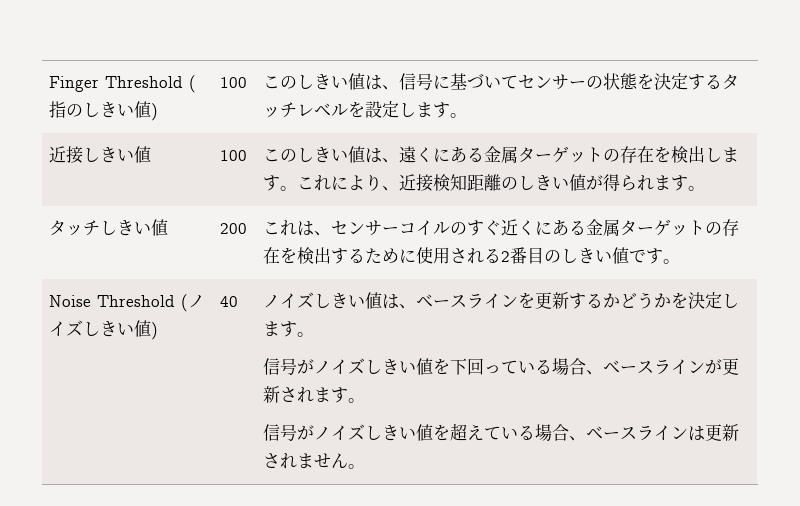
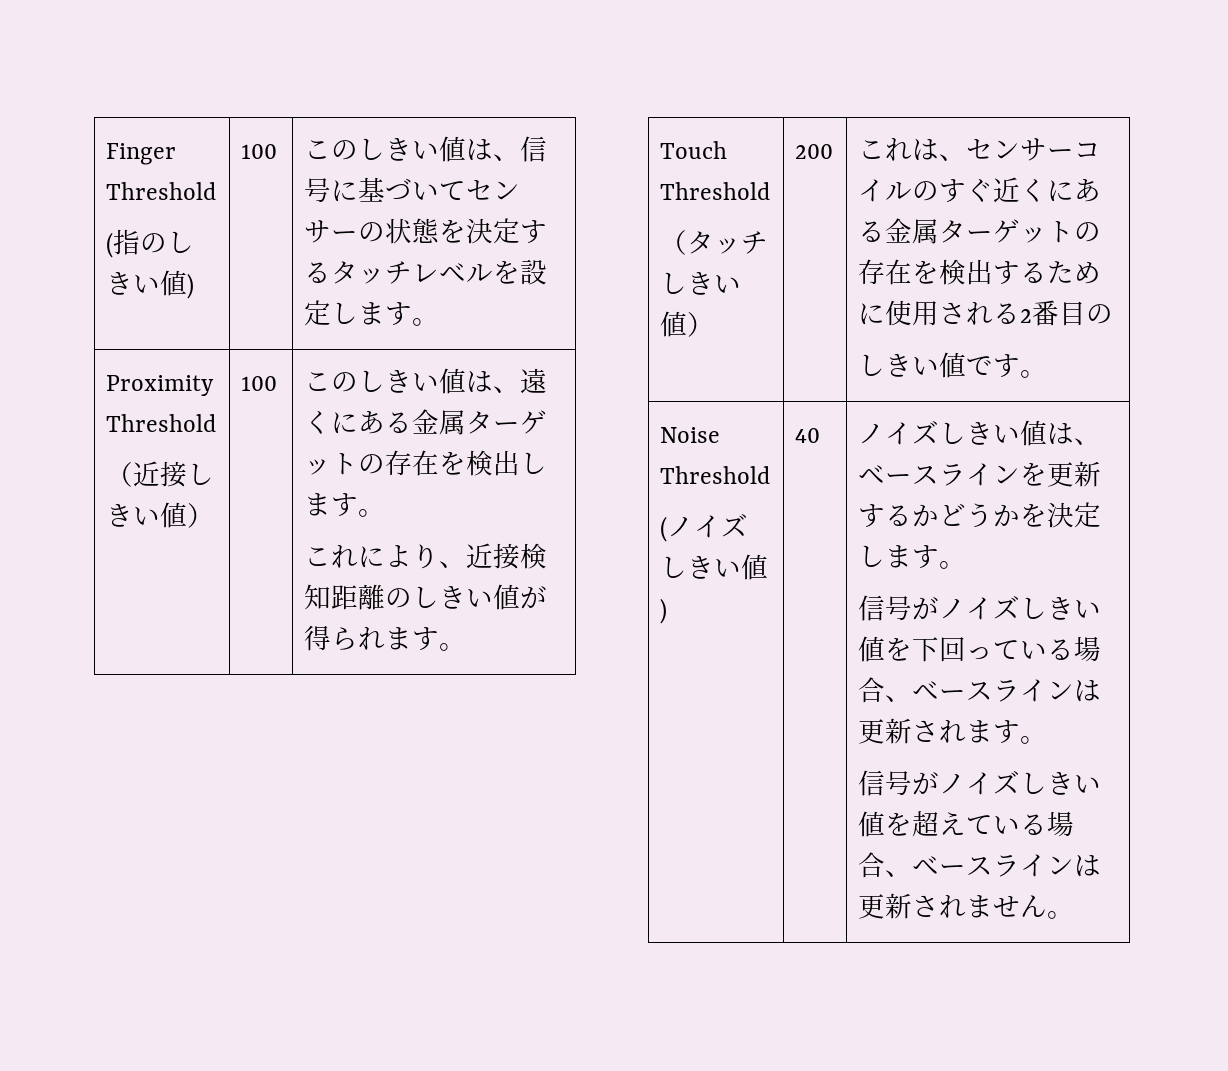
- Finger Threshold (指のしきい値) | 100 | このしきい値は、信号に基づいてセンサーの状態を決定するタッチレベルを設定します。
+ Finger Threshold
+ (指のしきい値) | 100 | このしきい値は、信号に基づいてセンサーの状態を決定するタッチレベルを設定します。
- 近接しきい値 | 100 | このしきい値は、遠くにある金属ターゲットの存在を検出します。これにより、近接検知距離のしきい値が得られます。
+ Proximity Threshold
+ （近接しきい値） | 100 | このしきい値は、遠くにある金属ターゲットの存在を検出します。
+ これにより、近接検知距離のしきい値が得られます。
- タッチしきい値 | 200 | これは、センサーコイルのすぐ近くにある金属ターゲットの存在を検出するために使用される2番目のしきい値です。
+ Touch Threshold
+ （タッチしきい値） | 200 | これは、センサーコイルのすぐ近くにある金属ターゲットの存在を検出するために使用される2番目の
+ しきい値です。
- Noise Threshold (ノイズしきい値)
+ Noise Threshold
+ (ノイズしきい値)
- 信号がノイズしきい値を下回っている場合、ベースラインが更新されます。
+ 信号がノイズしきい値を下回っている場合、ベースラインは更新されます。

